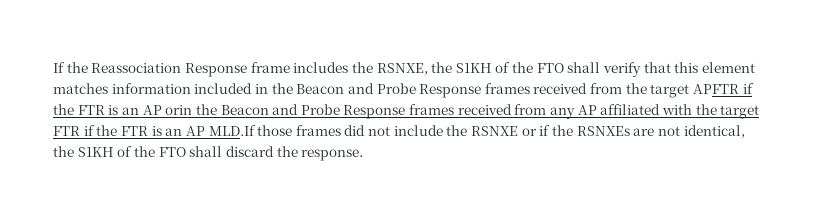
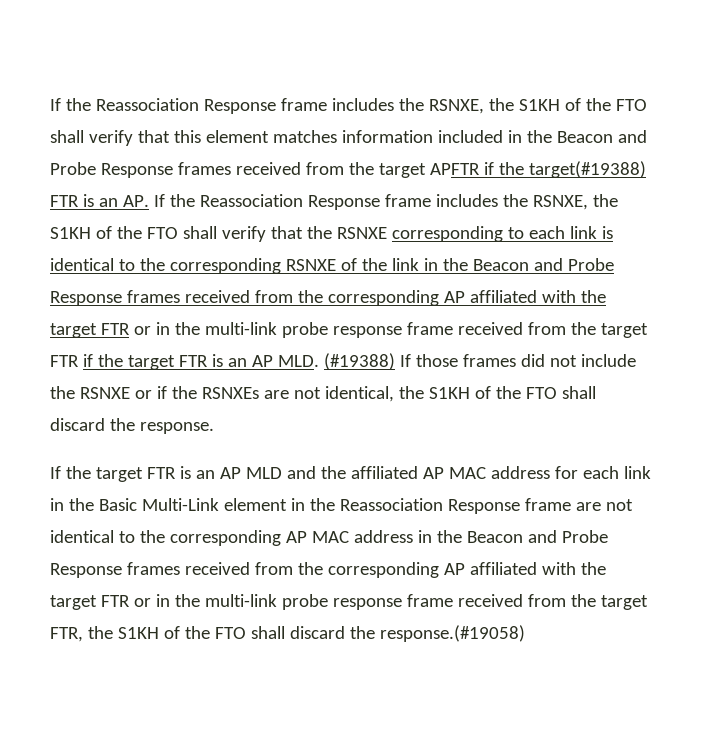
- If the Reassociation Response frame includes the RSNXE, the S1KH of the FTO shall verify that this element matches information included in the Beacon and Probe Response frames received from the target APFTR if the FTR is an AP orin the Beacon and Probe Response frames received from any AP affiliated with the target FTR if the FTR is an AP MLD.If those frames did not include the RSNXE or if the RSNXEs are not identical, the S1KH of the FTO shall discard the response.
+ If the Reassociation Response frame includes the RSNXE, the S1KH of the FTO shall verify that this element matches information included in the Beacon and Probe Response frames received from the target APFTR if the target(#19388) FTR is an AP. If the Reassociation Response frame includes the RSNXE, the S1KH of the FTO shall verify that the RSNXE corresponding to each link is identical to the corresponding RSNXE of the link in the Beacon and Probe Response frames received from the corresponding AP affiliated with the target FTR or in the multi-link probe response frame received from the target FTR if the target FTR is an AP MLD. (#19388) If those frames did not include the RSNXE or if the RSNXEs are not identical, the S1KH of the FTO shall discard the response.
+ If the target FTR is an AP MLD and the affiliated AP MAC address for each link in the Basic Multi-Link element in the Reassociation Response frame are not identical to the corresponding AP MAC address in the Beacon and Probe Response frames received from the corresponding AP affiliated with the target FTR or in the multi-link probe response frame received from the target FTR, the S1KH of the FTO shall discard the response.(#19058)

